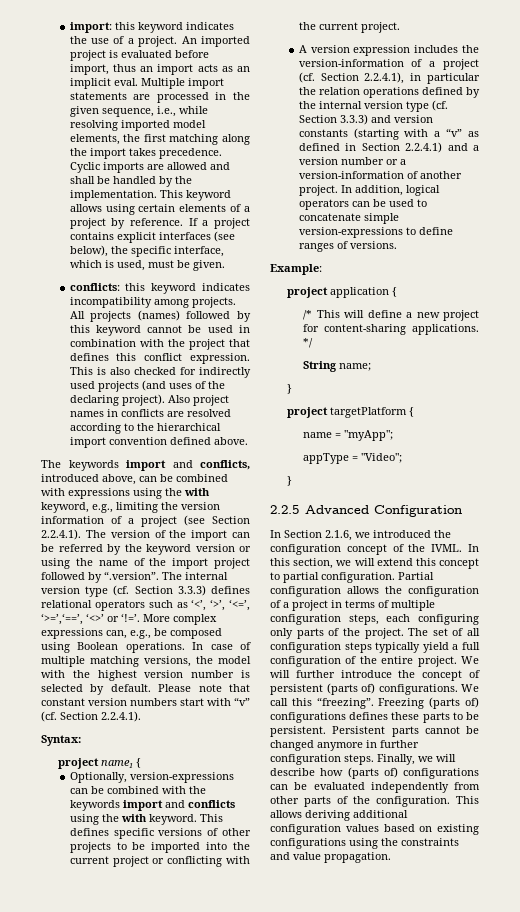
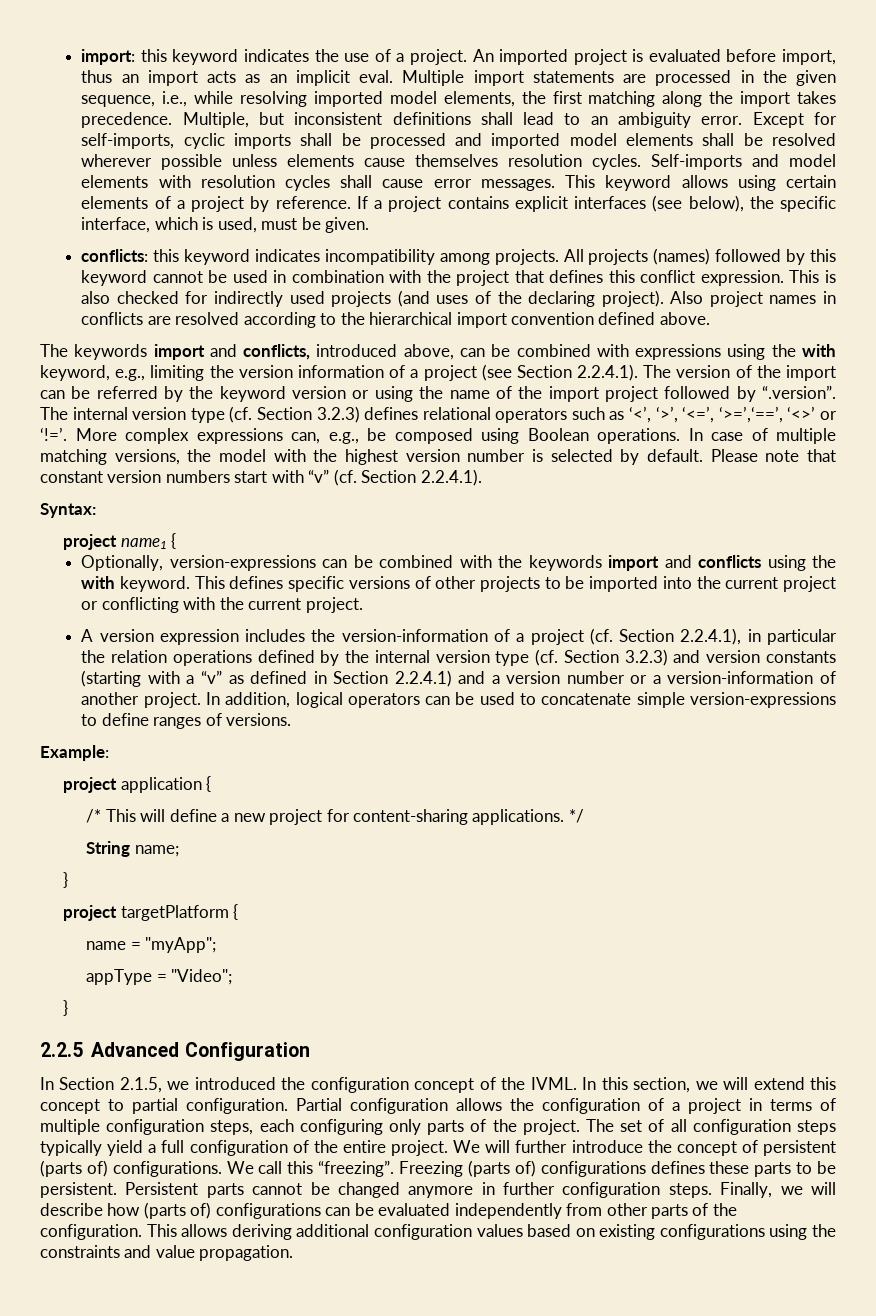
- Cyclic imports are allowed and shall be handled by the implementation.
+ Multiple, but inconsistent definitions shall lead to an ambiguity error. Except for self-imports, cyclic imports shall be processed and imported model elements shall be resolved wherever possible unless elements cause themselves resolution cycles. Self-imports and model elements with resolution cycles shall cause error messages.
- The keywords import and conflicts, introduced above, can be combined with expressions using the with keyword, e.g., limiting the version information of a project (see Section 2.2.4.1). The version of the import can be referred by the keyword version or using the name of the import project followed by “.version”. The internal version type (cf. Section 3.3.3) defines relational operators such as ‘<’, ‘>’, ‘<=’, ‘>=’,‘==’, ‘<>’ or ‘!=’.
+ The keywords import and conflicts, introduced above, can be combined with expressions using the with keyword, e.g., limiting the version information of a project (see Section 2.2.4.1). The version of the import can be referred by the keyword version or using the name of the import project followed by “.version”. The internal version type (cf. Section 3.2.3) defines relational operators such as ‘<’, ‘>’, ‘<=’, ‘>=’,‘==’, ‘<>’ or ‘!=’.
- A version expression includes the version-information of a project (cf. Section 2.2.4.1), in particular the relation operations defined by the internal version type (cf. Section 3.3.3) and version constants (starting with a “v” as defined in Section 2.2.4.1) and a version number or a version-information of another project.
+ A version expression includes the version-information of a project (cf. Section 2.2.4.1), in particular the relation operations defined by the internal version type (cf. Section 3.2.3) and version constants (starting with a “v” as defined in Section 2.2.4.1) and a version number or a version-information of another project.
- In Section 2.1.6, we introduced the configuration concept of the IVML.
+ In Section 2.1.5, we introduced the configuration concept of the IVML.

